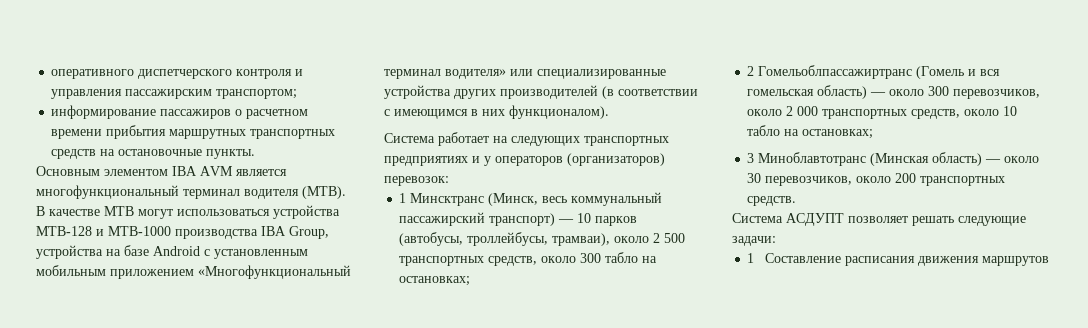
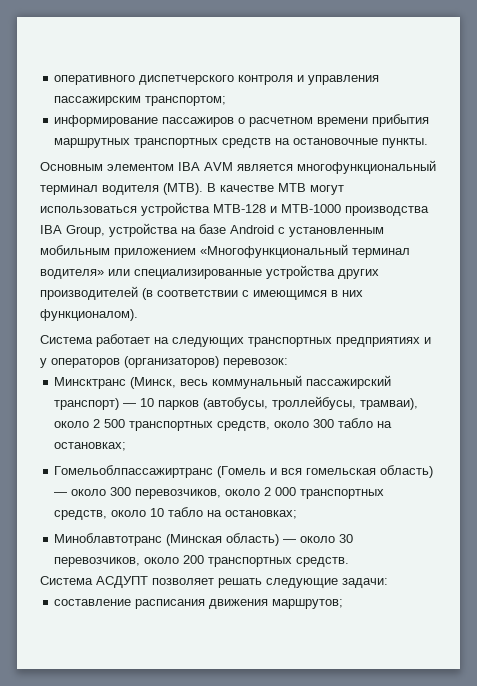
- 1 Минсктранс (Минск, весь коммунальный пассажирский транспорт) — 10 парков (автобусы, троллейбусы, трамваи), около 2 500 транспортных средств, около 300 табло на остановках;
+ Минсктранс (Минск, весь коммунальный пассажирский транспорт) — 10 парков (автобусы, троллейбусы, трамваи), около 2 500 транспортных средств, около 300 табло на остановках;
- 2 Гомельоблпассажиртранс (Гомель и вся гомельская область) — около 300 перевозчиков, около 2 000 транспортных средств, около 10 табло на остановках;
+ Гомельоблпассажиртранс (Гомель и вся гомельская область) — около 300 перевозчиков, около 2 000 транспортных средств, около 10 табло на остановках;
- 3 Миноблавтотранс (Минская область) — около 30 перевозчиков, около 200 транспортных средств.
+ Миноблавтотранс (Минская область) — около 30 перевозчиков, около 200 транспортных средств.
- 1 Составление расписания движения маршрутов
+ составление расписания движения маршрутов;

